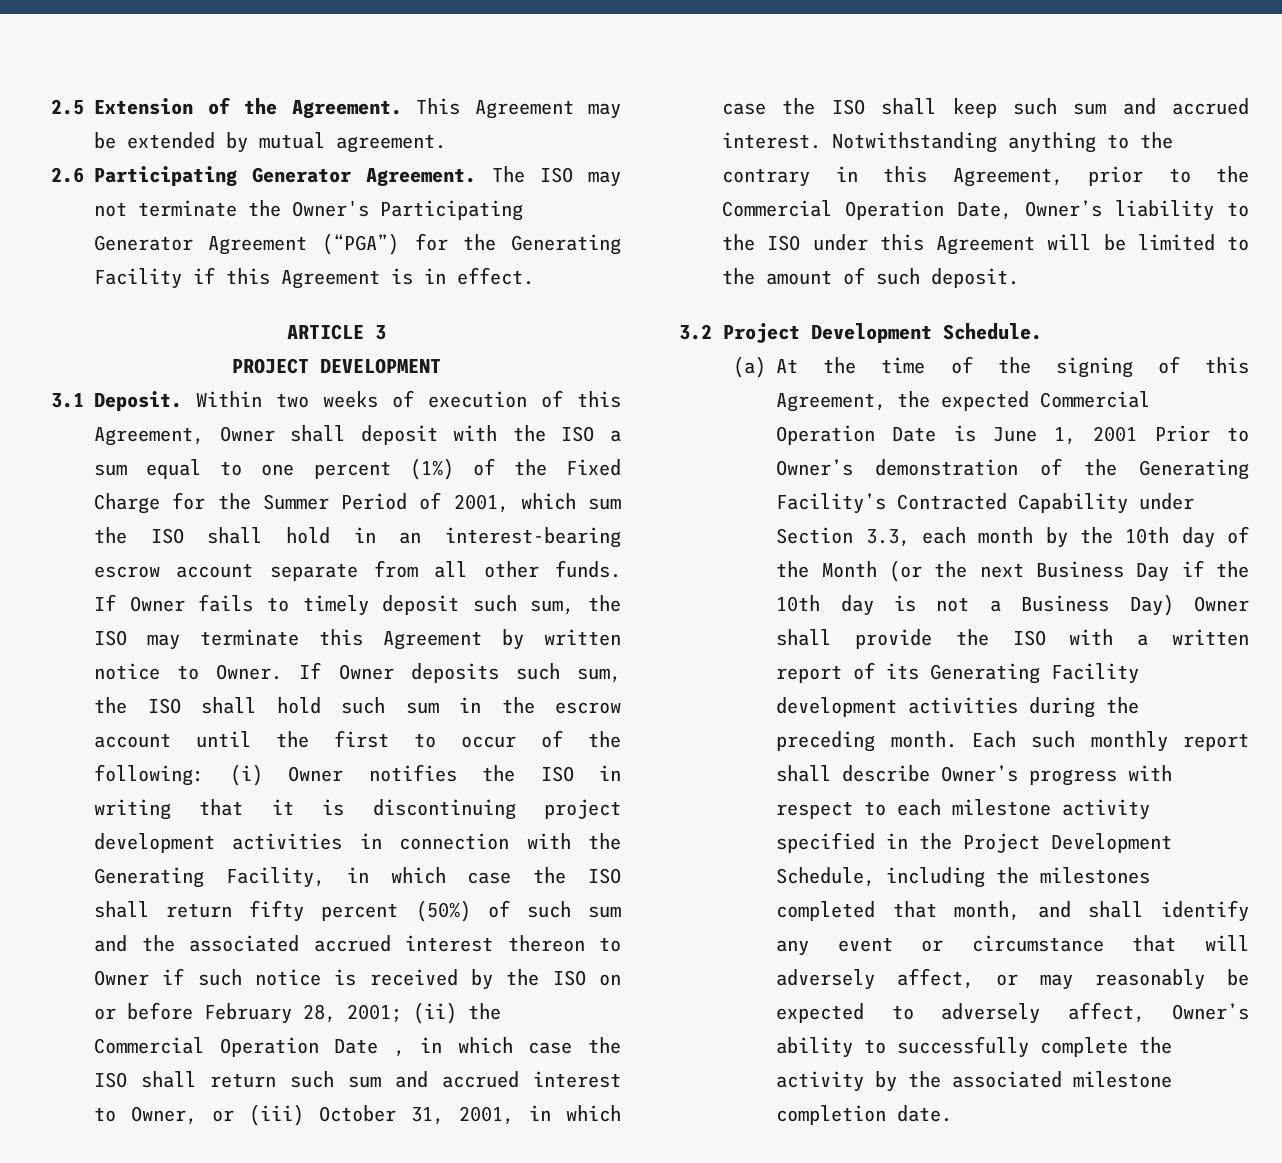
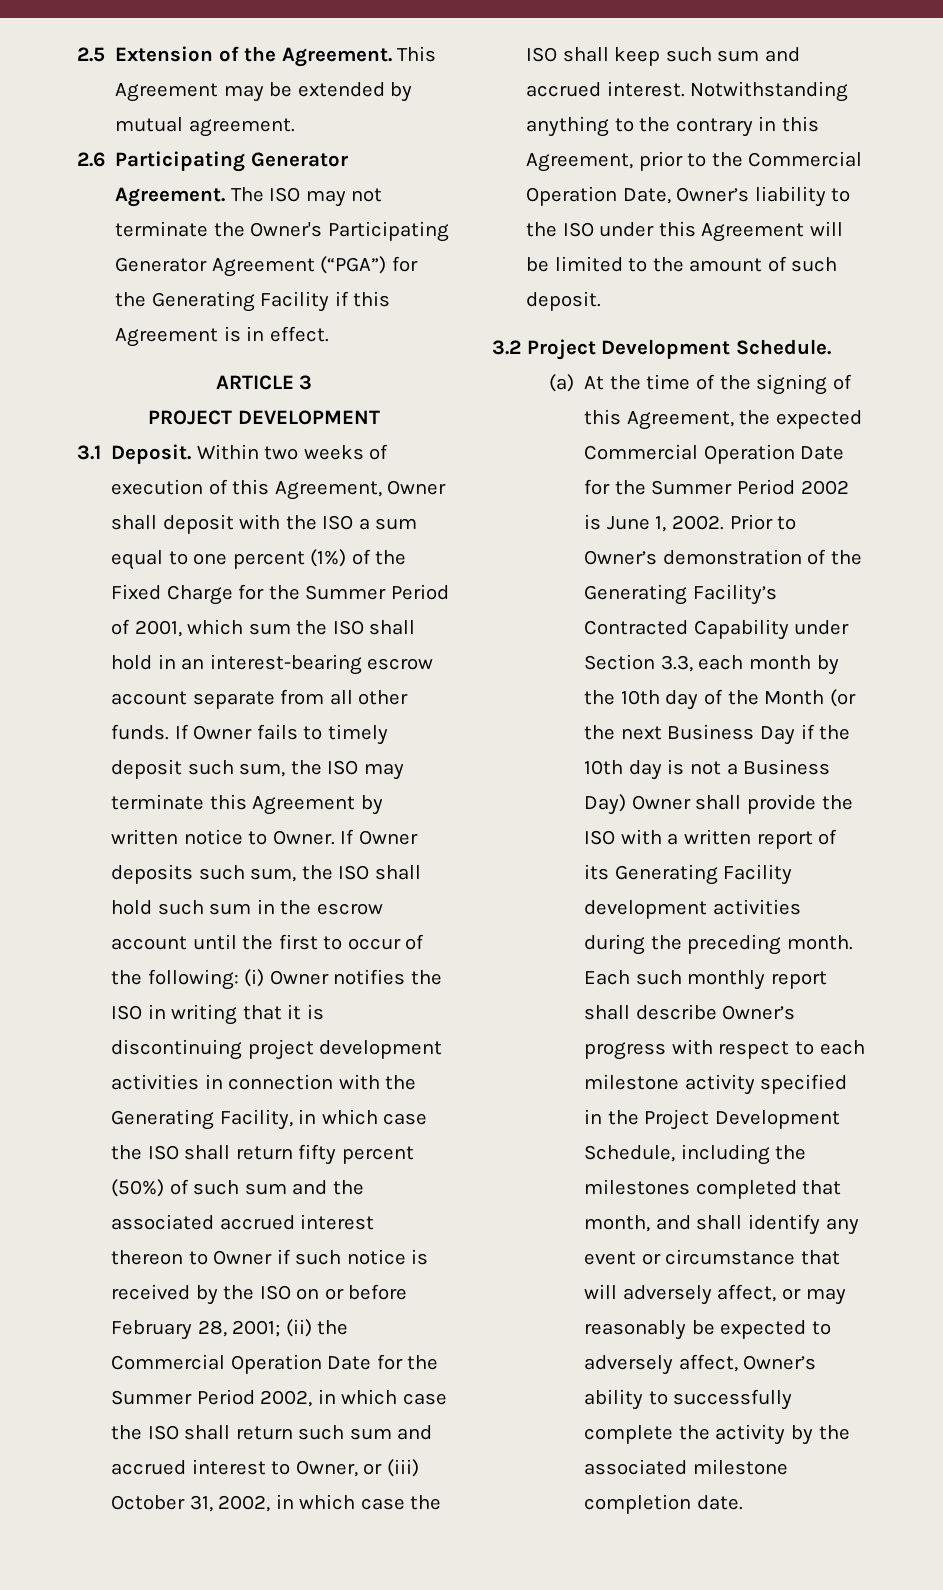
- (ii) the Commercial Operation Date , in which case the ISO shall return such sum and accrued interest to Owner, or (iii) October 31, 2001, in which case the ISO shall keep such sum and accrued interest.
+ (ii) the Commercial Operation Date for the Summer Period 2002, in which case the ISO shall return such sum and accrued interest to Owner, or (iii) October 31, 2002, in which case the ISO shall keep such sum and accrued interest.
- (a) At the time of the signing of this Agreement, the expected Commercial Operation Date is June 1, 2001 Prior to Owner’s demonstration of the Generating Facility’s Contracted Capability under Section 3.3, each month by the 10th day of the Month (or the next Business Day if the 10th day is not a Business Day) Owner shall provide the ISO with a written report of its Generating Facility development activities during the preceding month.
+ (a) At the time of the signing of this Agreement, the expected Commercial Operation Date for the Summer Period 2002 is June 1, 2002. Prior to Owner’s demonstration of the Generating Facility’s Contracted Capability under Section 3.3, each month by the 10th day of the Month (or the next Business Day if the 10th day is not a Business Day) Owner shall provide the ISO with a written report of its Generating Facility development activities during the preceding month.

